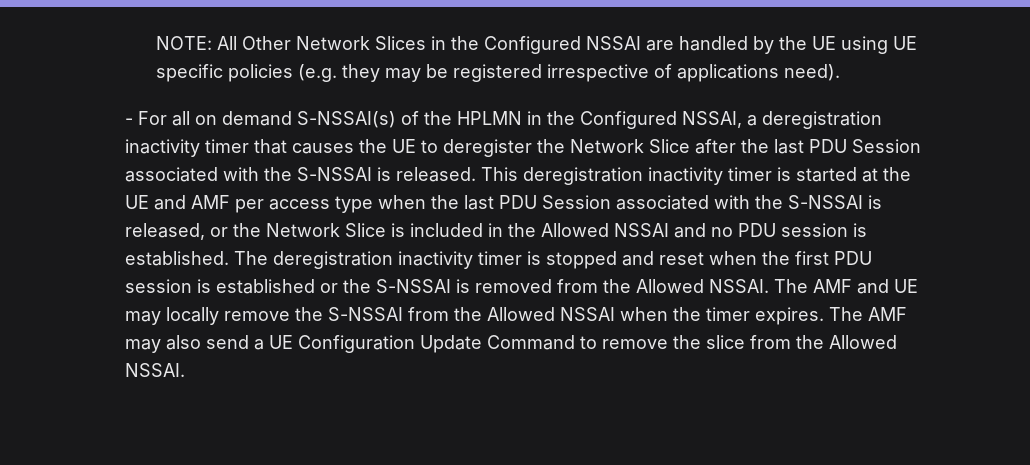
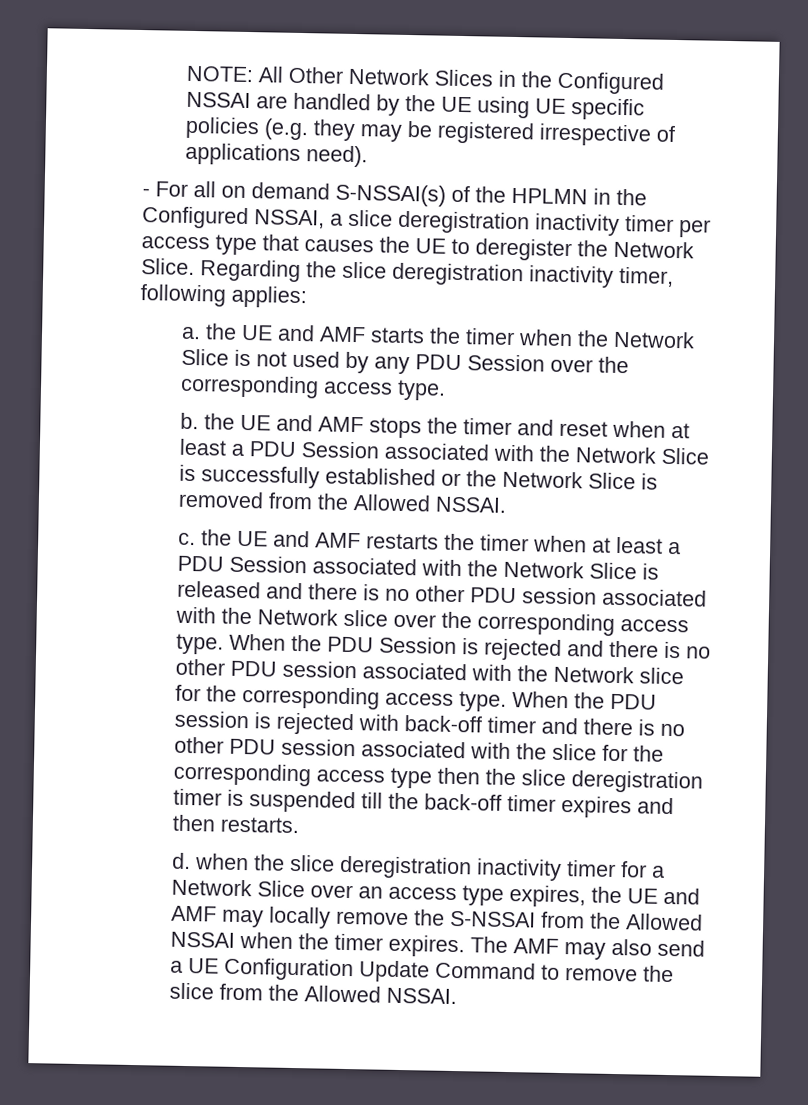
- - For all on demand S-NSSAI(s) of the HPLMN in the Configured NSSAI, a deregistration inactivity timer that causes the UE to deregister the Network Slice after the last PDU Session associated with the S-NSSAI is released. This deregistration inactivity timer is started at the UE and AMF per access type when the last PDU Session associated with the S-NSSAI is released, or the Network Slice is included in the Allowed NSSAI and no PDU session is established. The deregistration inactivity timer is stopped and reset when the first PDU session is established or the S-NSSAI is removed from the Allowed NSSAI. The AMF and UE may locally remove the S-NSSAI from the Allowed NSSAI when the timer expires.
+ - For all on demand S-NSSAI(s) of the HPLMN in the Configured NSSAI, a slice deregistration inactivity timer per access type that causes the UE to deregister the Network Slice. Regarding the slice deregistration inactivity timer, following applies:
+ a. the UE and AMF starts the timer when the Network Slice is not used by any PDU Session over the corresponding access type.
+ b. the UE and AMF stops the timer and reset when at least a PDU Session associated with the Network Slice is successfully established or the Network Slice is removed from the Allowed NSSAI.
+ c. the UE and AMF restarts the timer when at least a PDU Session associated with the Network Slice is released and there is no other PDU session associated with the Network slice over the corresponding access type. When the PDU Session is rejected and there is no other PDU session associated with the Network slice for the corresponding access type. When the PDU session is rejected with back-off timer and there is no other PDU session associated with the slice for the corresponding access type then the slice deregistration timer is suspended till the back-off timer expires and then restarts.
+ d. when the slice deregistration inactivity timer for a Network Slice over an access type expires, the UE and AMF may locally remove the S-NSSAI from the Allowed NSSAI when the timer expires.

